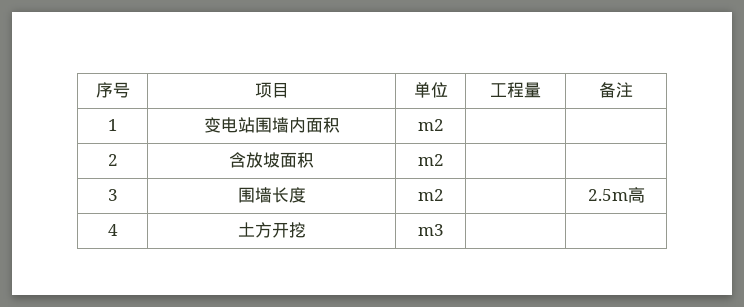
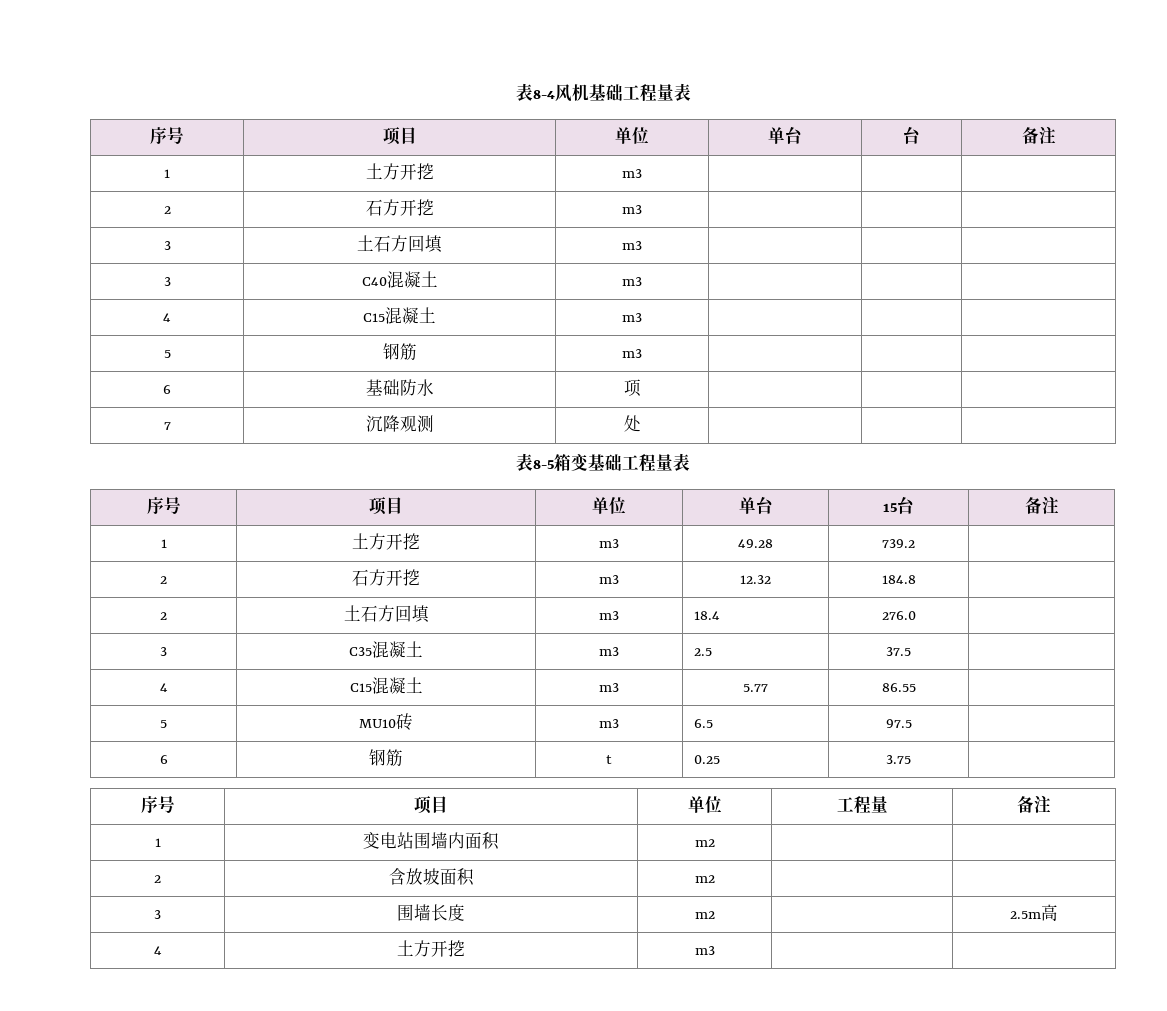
+ 表8-4风机基础工程量表
+ 序号 | 项目 | 单位 | 单台 | 台 | 备注
+ 1 | 土方开挖 | m3 | | |
+ 2 | 石方开挖 | m3 | | |
+ 3 | 土石方回填 | m3 | | |
+ 3 | C40混凝土 | m3 | | |
+ 4 | C15混凝土 | m3 | | |
+ 5 | 钢筋 | m3 | | |
+ 6 | 基础防水 | 项 | | |
+ 7 | 沉降观测 | 处 | | |
+ 表8-5箱变基础工程量表
+ 序号 | 项目 | 单位 | 单台 | 15台 | 备注
+ 1 | 土方开挖 | m3 | 49.28 | 739.2 |
+ 2 | 石方开挖 | m3 | 12.32 | 184.8 |
+ 2 | 土石方回填 | m3 | 18.4 | 276.0 |
+ 3 | C35混凝土 | m3 | 2.5 | 37.5 |
+ 4 | C15混凝土 | m3 | 5.77 | 86.55 |
+ 5 | MU10砖 | m3 | 6.5 | 97.5 |
+ 6 | 钢筋 | t | 0.25 | 3.75 |

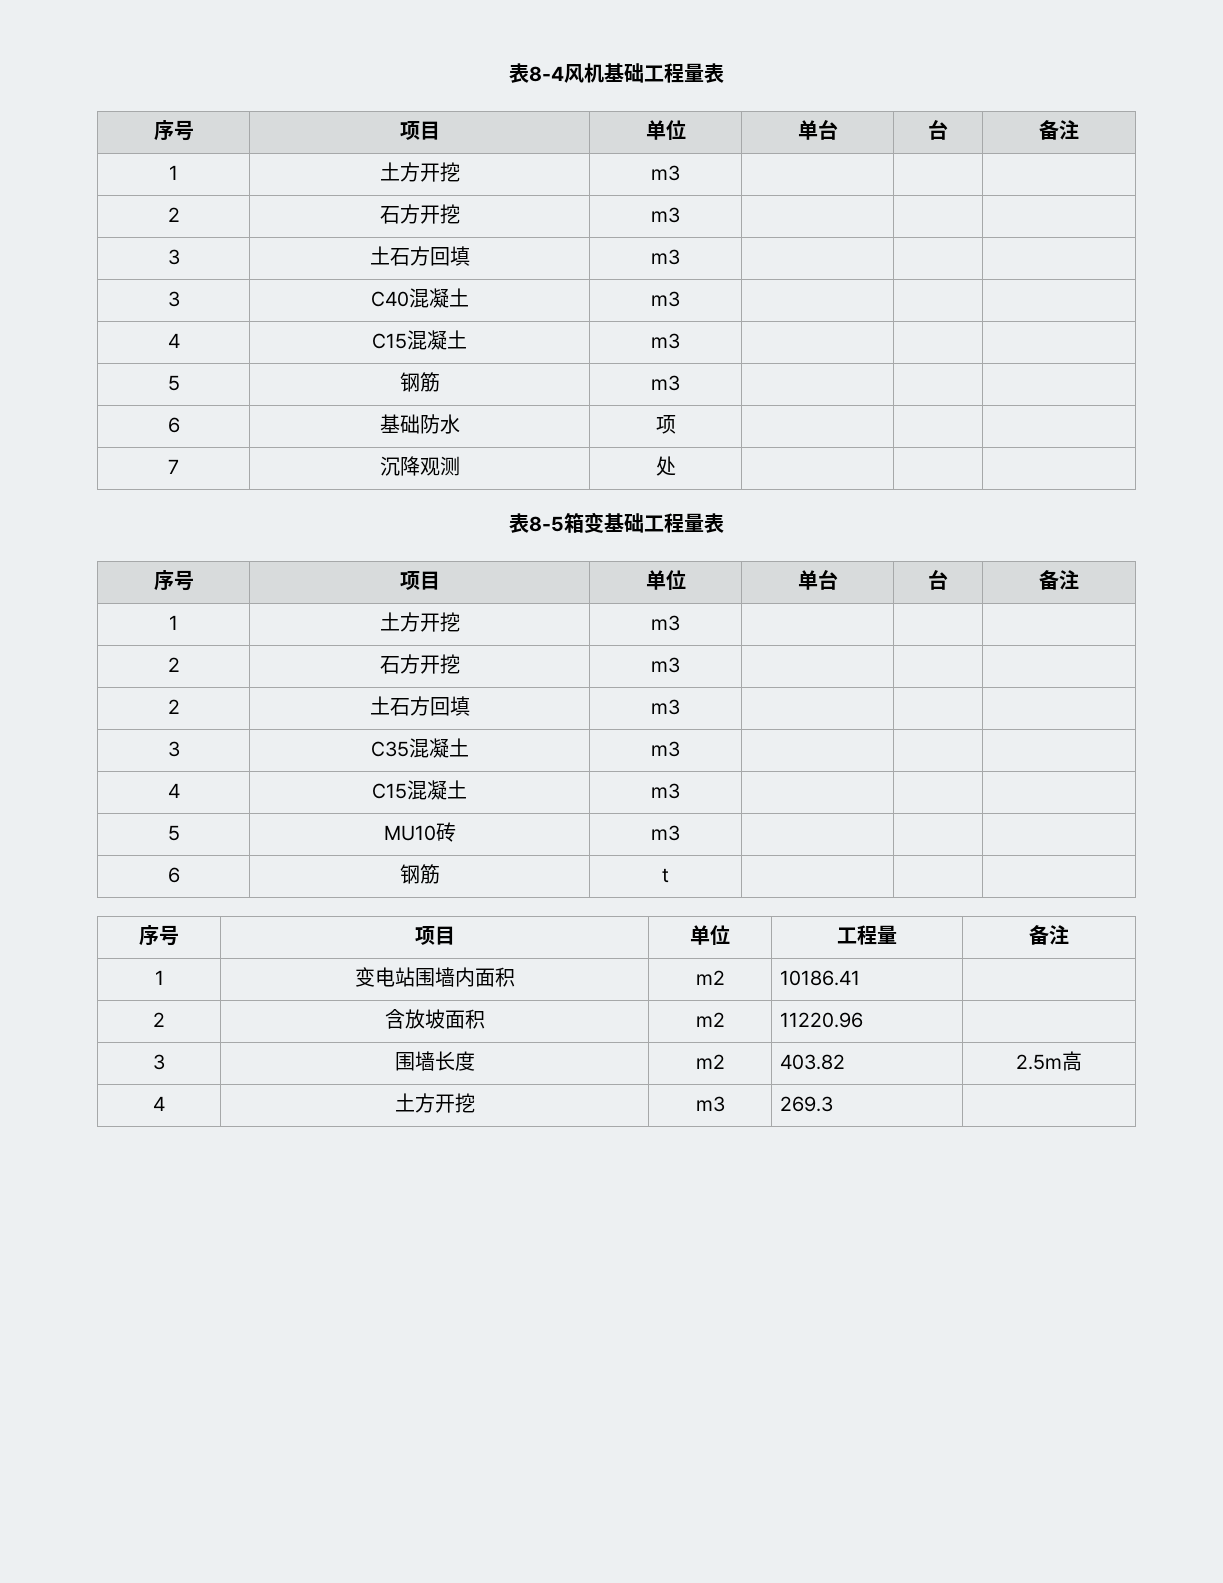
  表8-5箱变基础工程量表
- 序号 | 项目 | 单位 | 单台 | 15台 | 备注
- 1 | 土方开挖 | m3 | 49.28 | 739.2 |
- 2 | 石方开挖 | m3 | 12.32 | 184.8 |
+ 序号 | 项目 | 单位 | 单台 | 台 | 备注
+ 1 | 土方开挖 | m3 | | |
+ 2 | 石方开挖 | m3 | | |
- 2 | 土石方回填 | m3 | 18.4 | 276.0 |
+ 2 | 土石方回填 | m3 | | |
- 3 | C35混凝土 | m3 | 2.5 | 37.5 |
- 4 | C15混凝土 | m3 | 5.77 | 86.55 |
+ 3 | C35混凝土 | m3 | | |
+ 4 | C15混凝土 | m3 | | |
- 5 | MU10砖 | m3 | 6.5 | 97.5 |
+ 5 | MU10砖 | m3 | | |
- 6 | 钢筋 | t | 0.25 | 3.75 |
+ 6 | 钢筋 | t | | |
- 1 | 变电站围墙内面积 | m2 | |
+ 1 | 变电站围墙内面积 | m2 | 10186.41 |
- 2 | 含放坡面积 | m2 | |
+ 2 | 含放坡面积 | m2 | 11220.96 |
- 3 | 围墙长度 | m2 | | 2.5m高
+ 3 | 围墙长度 | m2 | 403.82 | 2.5m高
- 4 | 土方开挖 | m3 | |
+ 4 | 土方开挖 | m3 | 269.3 |

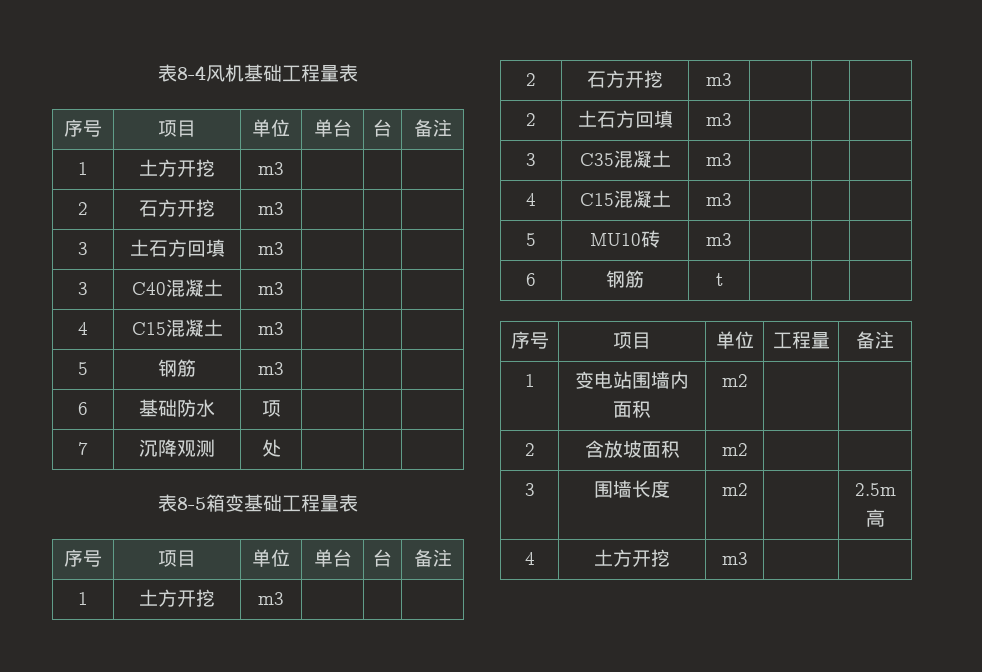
- 1 | 变电站围墙内面积 | m2 | 10186.41 |
+ 1 | 变电站围墙内面积 | m2 | |
- 2 | 含放坡面积 | m2 | 11220.96 |
+ 2 | 含放坡面积 | m2 | |
- 3 | 围墙长度 | m2 | 403.82 | 2.5m高
+ 3 | 围墙长度 | m2 | | 2.5m高
- 4 | 土方开挖 | m3 | 269.3 |
+ 4 | 土方开挖 | m3 | |

